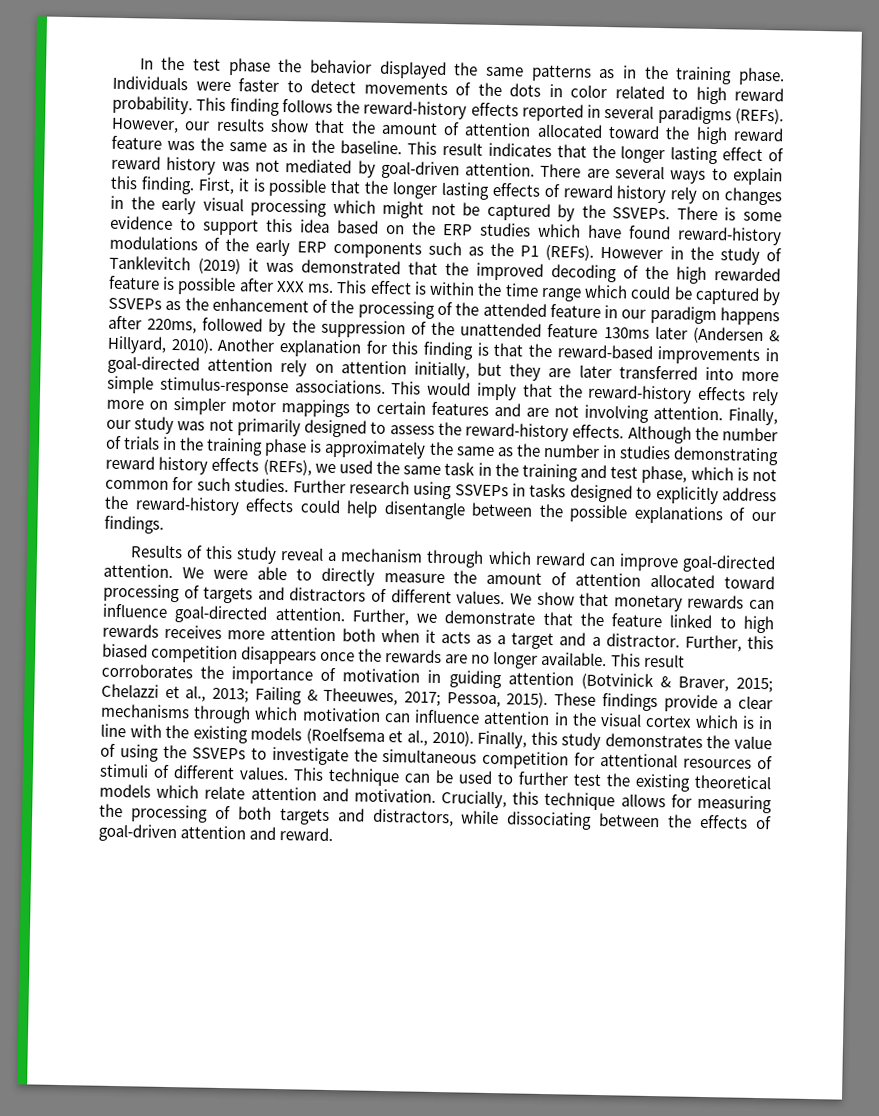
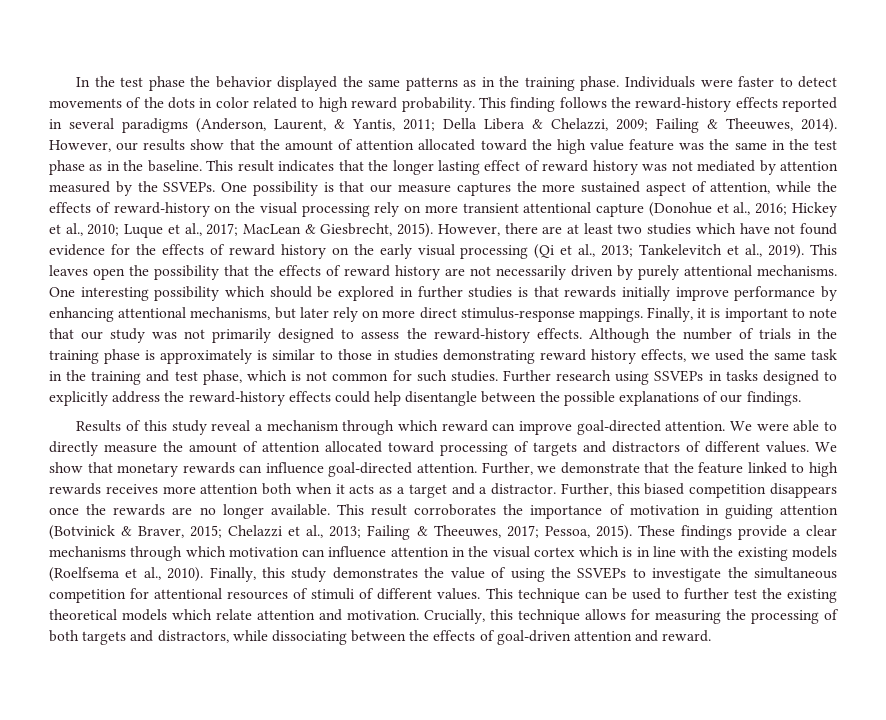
- This finding follows the reward-history effects reported in several paradigms (REFs).
+ This finding follows the reward-history effects reported in several paradigms (Anderson, Laurent, & Yantis, 2011; Della Libera & Chelazzi, 2009; Failing & Theeuwes, 2014).
- However, our results show that the amount of attention allocated toward the high reward feature was the same as in the baseline.
+ However, our results show that the amount of attention allocated toward the high value feature was the same in the test phase as in the baseline.
- This result indicates that the longer lasting effect of reward history was not mediated by goal-driven attention. There are several ways to explain this finding. First, it is possible that the longer lasting effects of reward history rely on changes in the early visual processing which might not be captured by the SSVEPs. There is some evidence to support this idea based on the ERP studies which have found reward-history modulations of the early ERP components such as the P1 (REFs). However in the study of Tanklevitch (2019) it was demonstrated that the improved decoding of the high rewarded feature is possible after XXX ms. This effect is within the time range which could be captured by SSVEPs as the enhancement of the processing of the attended feature in our paradigm happens after 220ms, followed by the suppression of the unattended feature 130ms later (Andersen & Hillyard, 2010). Another explanation for this finding is that the reward-based improvements in goal-directed attention rely on attention initially, but they are later transferred into more simple stimulus-response associations. This would imply that the reward-history effects rely more on simpler motor mappings to certain features and are not involving attention. Finally, our study was not primarily designed to assess the reward-history effects.
+ This result indicates that the longer lasting effect of reward history was not mediated by attention measured by the SSVEPs. One possibility is that our measure captures the more sustained aspect of attention, while the effects of reward-history on the visual processing rely on more transient attentional capture (Donohue et al., 2016; Hickey et al., 2010; Luque et al., 2017; MacLean & Giesbrecht, 2015). However, there are at least two studies which have not found evidence for the effects of reward history on the early visual processing (Qi et al., 2013; Tankelevitch et al., 2019). This leaves open the possibility that the effects of reward history are not necessarily driven by purely attentional mechanisms. One interesting possibility which should be explored in further studies is that rewards initially improve performance by enhancing attentional mechanisms, but later rely on more direct stimulus-response mappings. Finally, it is important to note that our study was not primarily designed to assess the reward-history effects.
- Although the number of trials in the training phase is approximately the same as the number in studies demonstrating reward history effects (REFs), we used the same task in the training and test phase, which is not common for such studies.
+ Although the number of trials in the training phase is approximately is similar to those in studies demonstrating reward history effects, we used the same task in the training and test phase, which is not common for such studies.

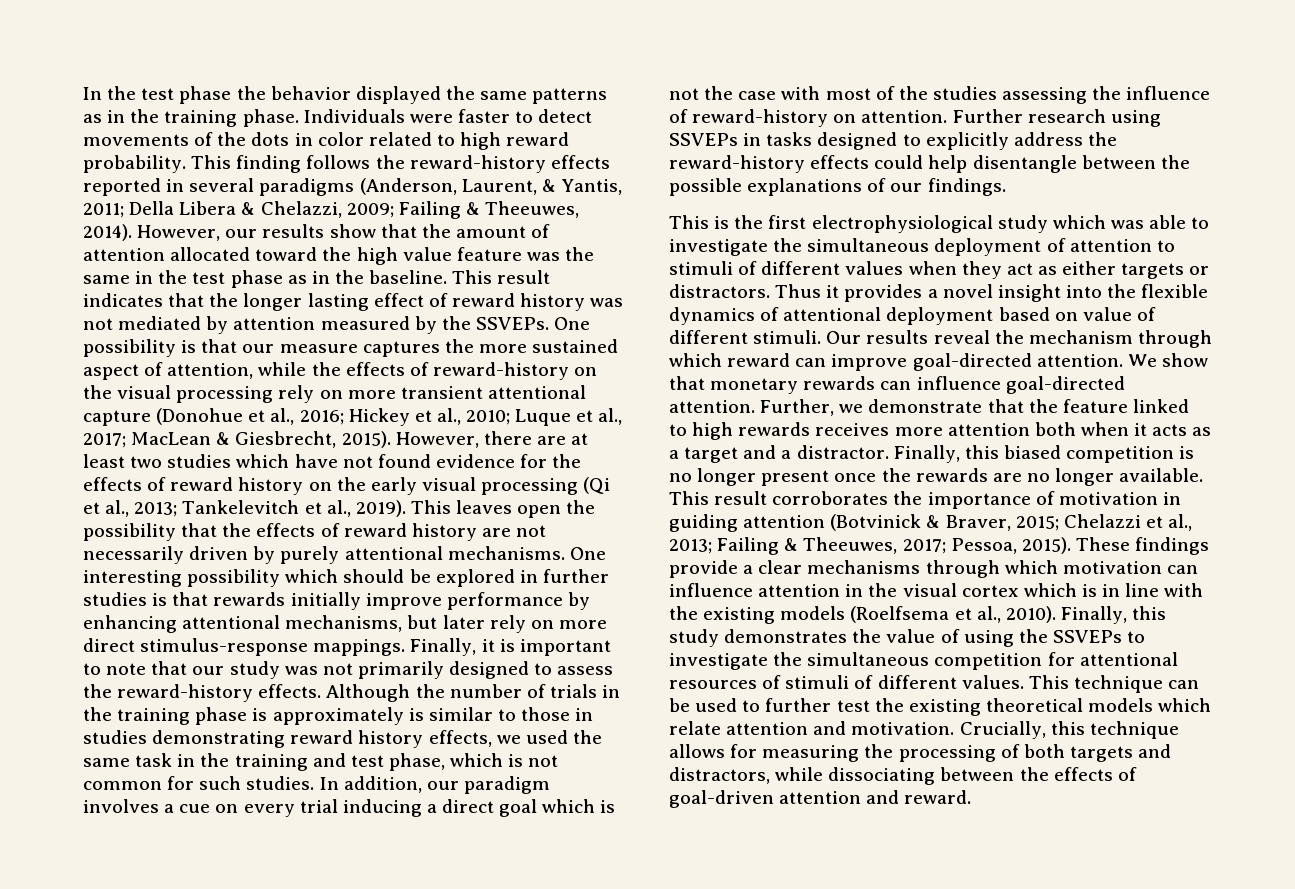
+ In addition, our paradigm involves a cue on every trial inducing a direct goal which is not the case with most of the studies assessing the influence of reward-history on attention.
- Results of this study reveal a mechanism through which reward can improve goal-directed attention.
+ This is the first electrophysiological study which was able to investigate the simultaneous deployment of attention to stimuli of different values when they act as either targets or distractors. Thus it provides a novel insight into the flexible dynamics of attentional deployment based on value of different stimuli. Our results reveal the mechanism through which reward can improve goal-directed attention.
- We were able to directly measure the amount of attention allocated toward processing of targets and distractors of different values. We show that monetary rewards can influence goal-directed attention.
+ We show that monetary rewards can influence goal-directed attention.
- Further, this biased competition disappears once the rewards are no longer available.
+ Finally, this biased competition is no longer present once the rewards are no longer available.

